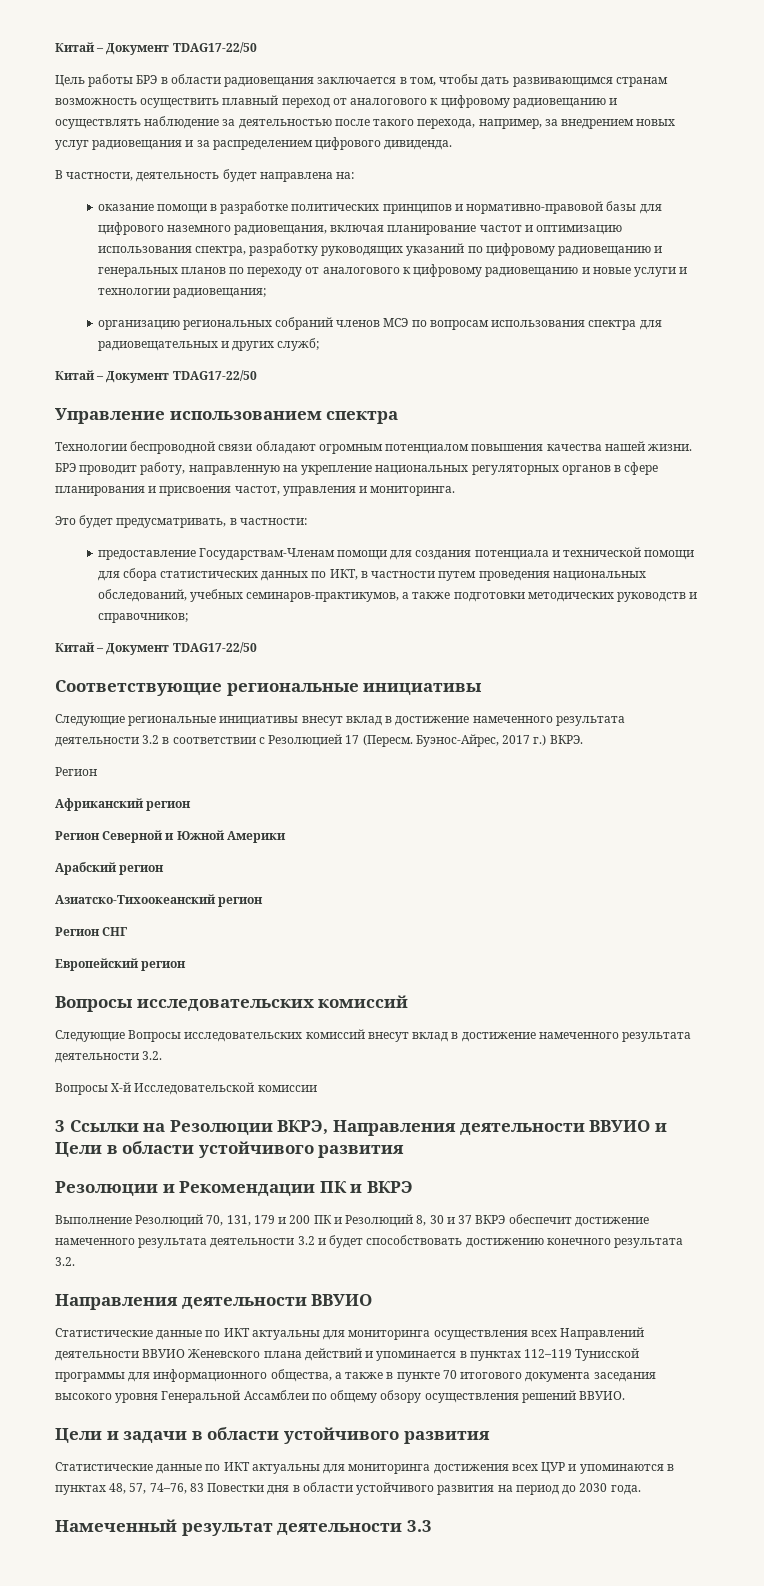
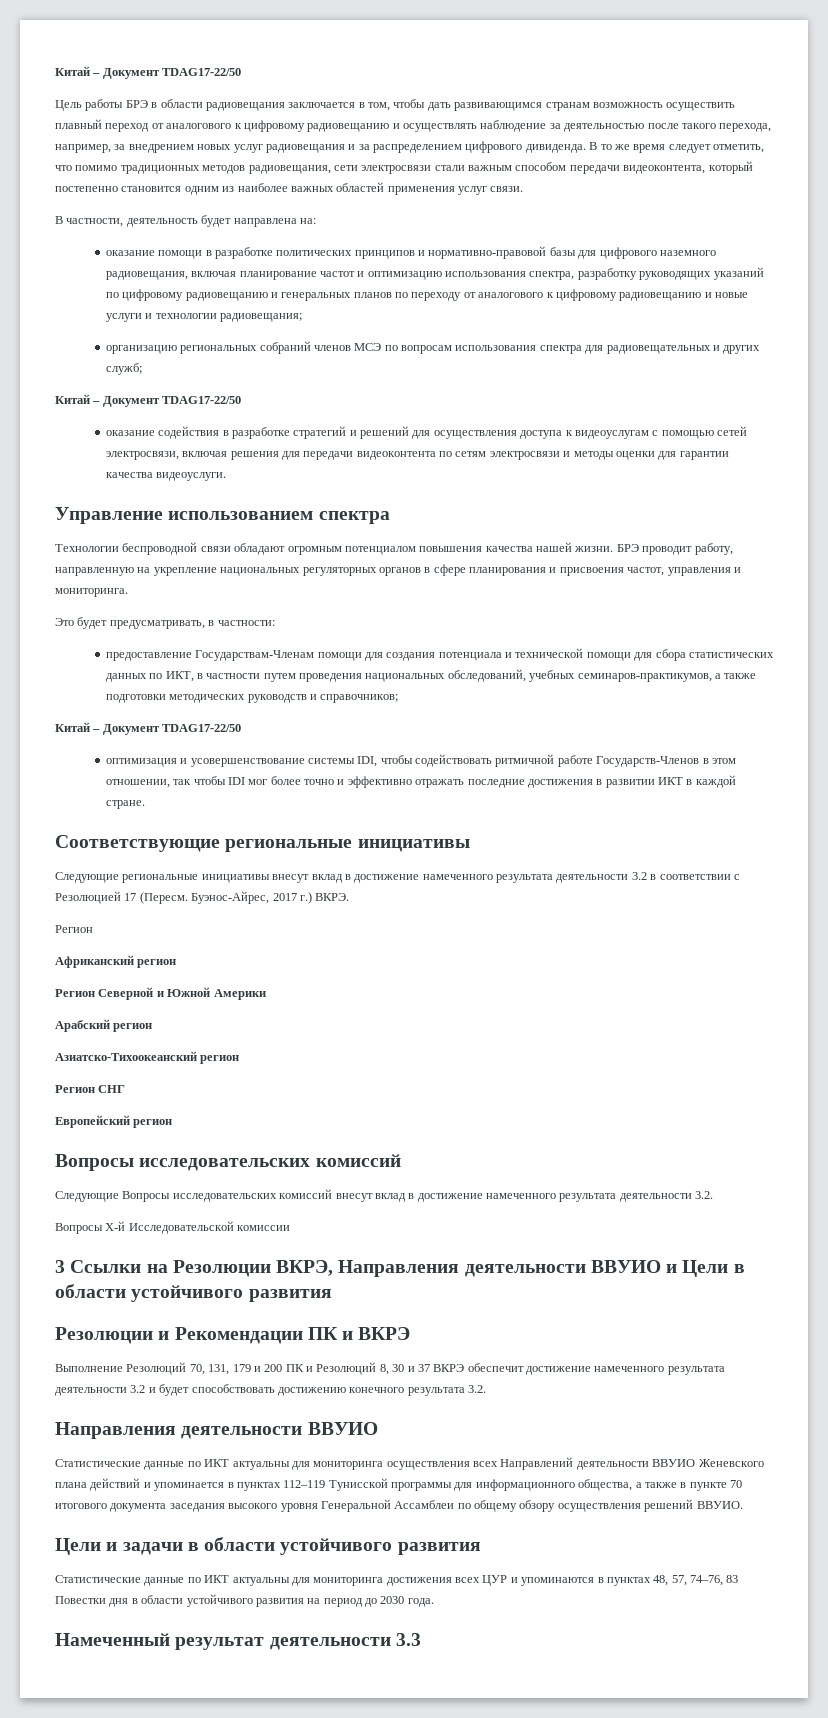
+ В то же время следует отметить, что помимо традиционных методов радиовещания, сети электросвязи стали важным способом передачи видеоконтента, который постепенно становится одним из наиболее важных областей применения услуг связи.
+ оказание содействия в разработке стратегий и решений для осуществления доступа к видеоуслугам с помощью сетей электросвязи, включая решения для передачи видеоконтента по сетям электросвязи и методы оценки для гарантии качества видеоуслуги.
+ оптимизация и усовершенствование системы IDI, чтобы содействовать ритмичной работе Государств-Членов в этом отношении, так чтобы IDI мог более точно и эффективно отражать последние достижения в развитии ИКТ в каждой стране.

